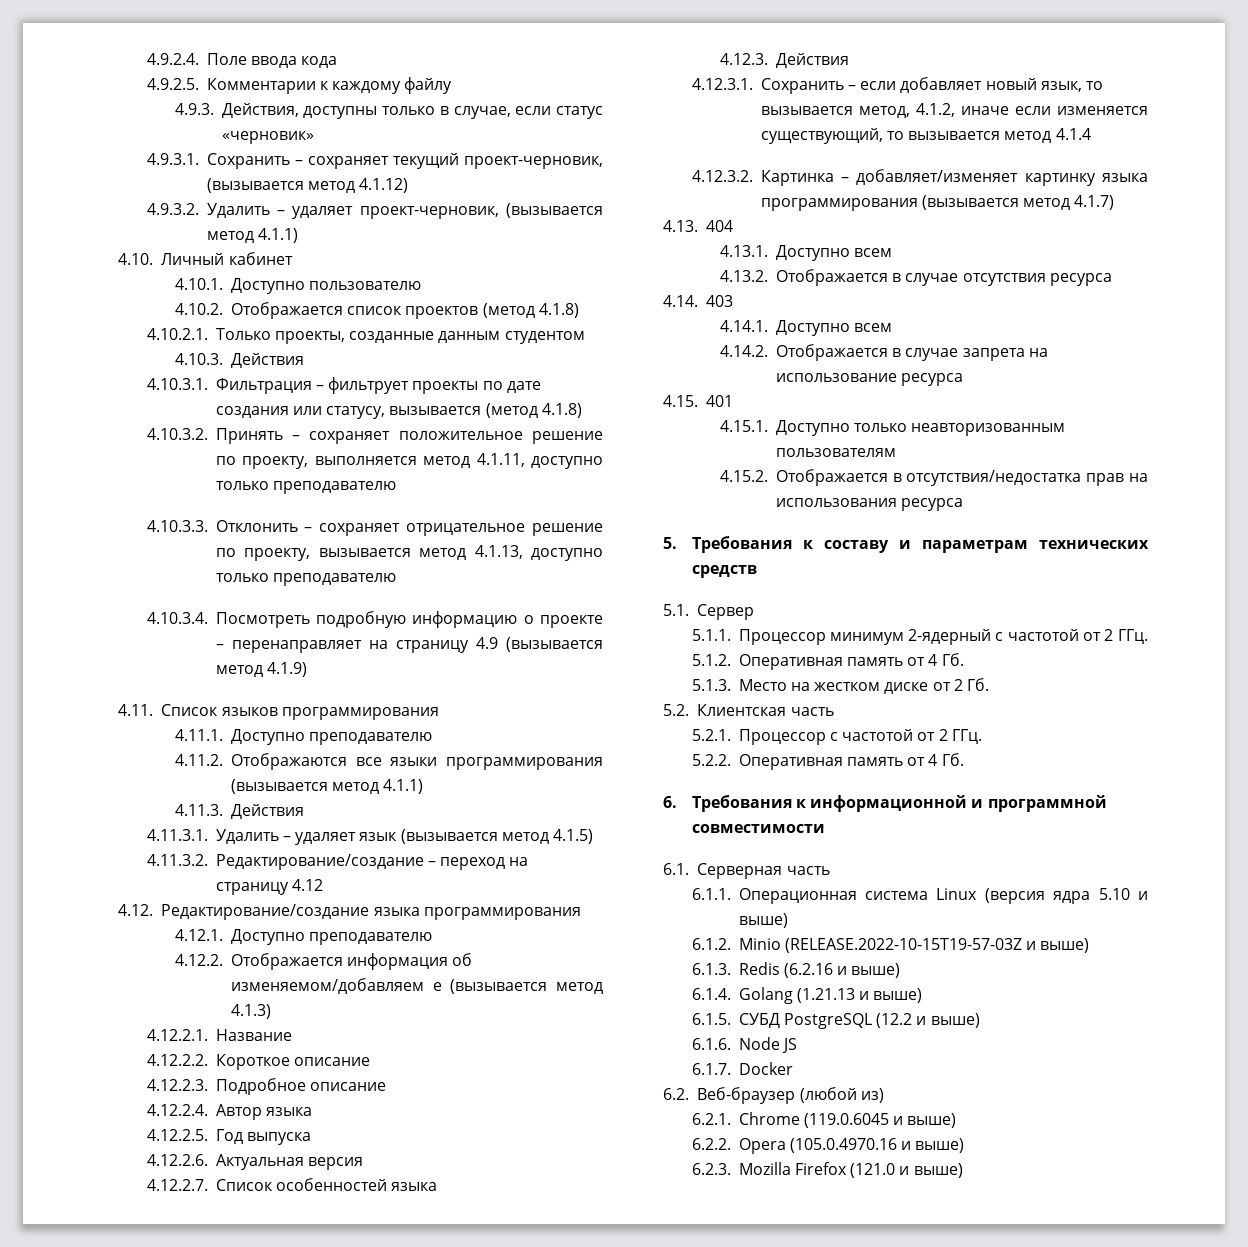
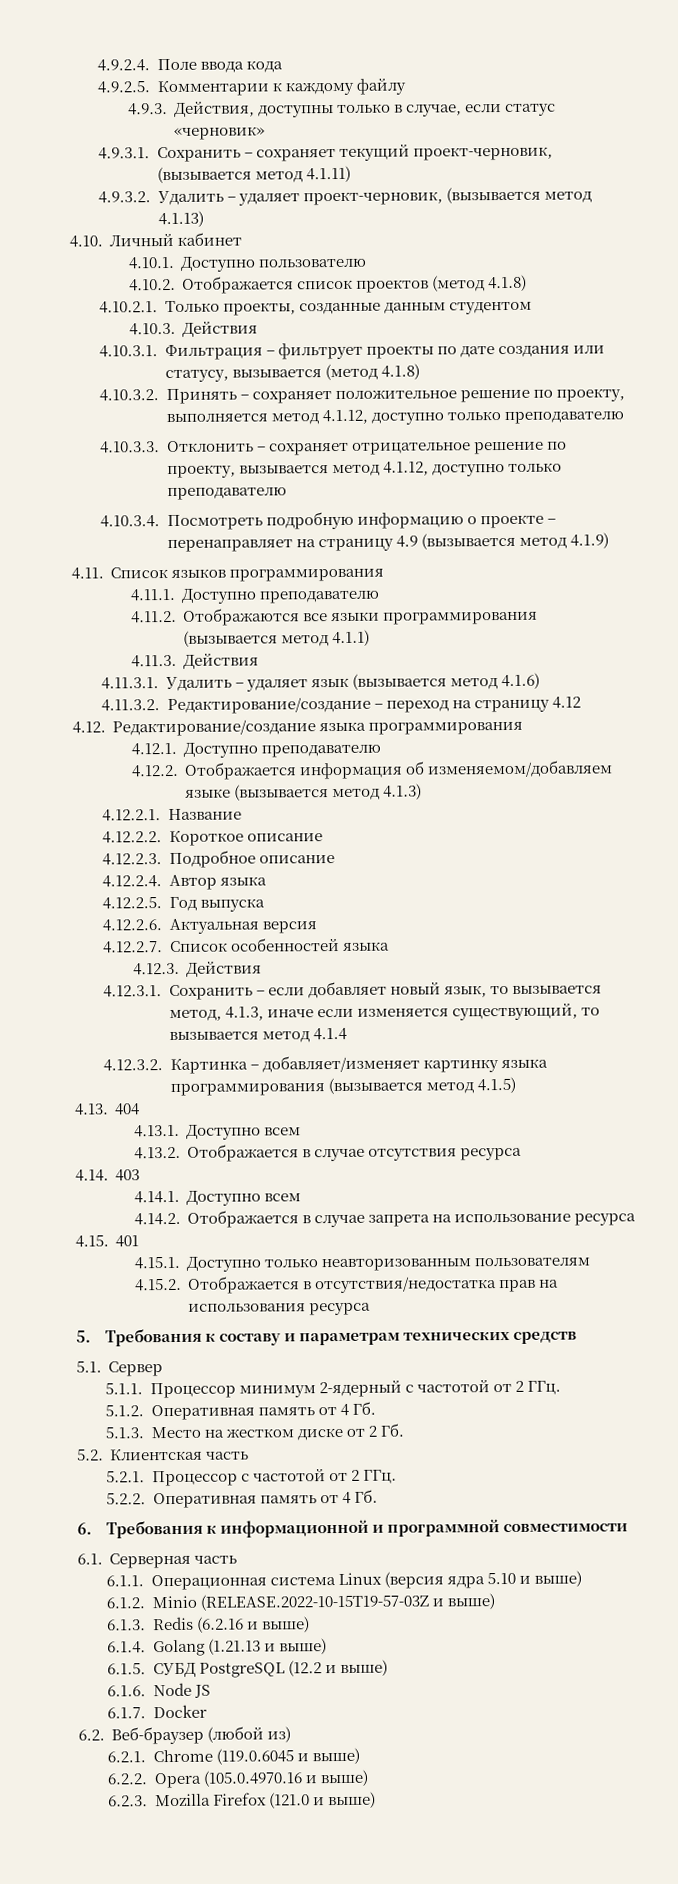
- 4.9.3.1. Сохранить – сохраняет текущий проект-черновик, (вызывается метод 4.1.12)
+ 4.9.3.1. Сохранить – сохраняет текущий проект-черновик, (вызывается метод 4.1.11)
- 4.9.3.2. Удалить – удаляет проект-черновик, (вызывается метод 4.1.1)
+ 4.9.3.2. Удалить – удаляет проект-черновик, (вызывается метод 4.1.13)
- 4.10.3.2. Принять – сохраняет положительное решение по проекту, выполняется метод 4.1.11, доступно только преподавателю
+ 4.10.3.2. Принять – сохраняет положительное решение по проекту, выполняется метод 4.1.12, доступно только преподавателю
- 4.10.3.3. Отклонить – сохраняет отрицательное решение по проекту, вызывается метод 4.1.13, доступно только преподавателю
+ 4.10.3.3. Отклонить – сохраняет отрицательное решение по проекту, вызывается метод 4.1.12, доступно только преподавателю
- 4.11.3.1. Удалить – удаляет язык (вызывается метод 4.1.5)
+ 4.11.3.1. Удалить – удаляет язык (вызывается метод 4.1.6)
- 4.12.2. Отображается информация об изменяемом/добавляем е (вызывается метод 4.1.3)
+ 4.12.2. Отображается информация об изменяемом/добавляем языке (вызывается метод 4.1.3)
- 4.12.3.1. Сохранить – если добавляет новый язык, то вызывается метод, 4.1.2, иначе если изменяется существующий, то вызывается метод 4.1.4
+ 4.12.3.1. Сохранить – если добавляет новый язык, то вызывается метод, 4.1.3, иначе если изменяется существующий, то вызывается метод 4.1.4
- 4.12.3.2. Картинка – добавляет/изменяет картинку языка программирования (вызывается метод 4.1.7)
+ 4.12.3.2. Картинка – добавляет/изменяет картинку языка программирования (вызывается метод 4.1.5)

